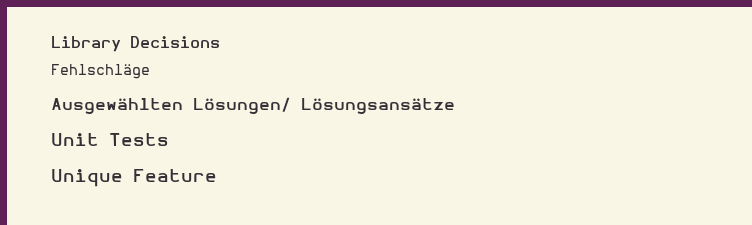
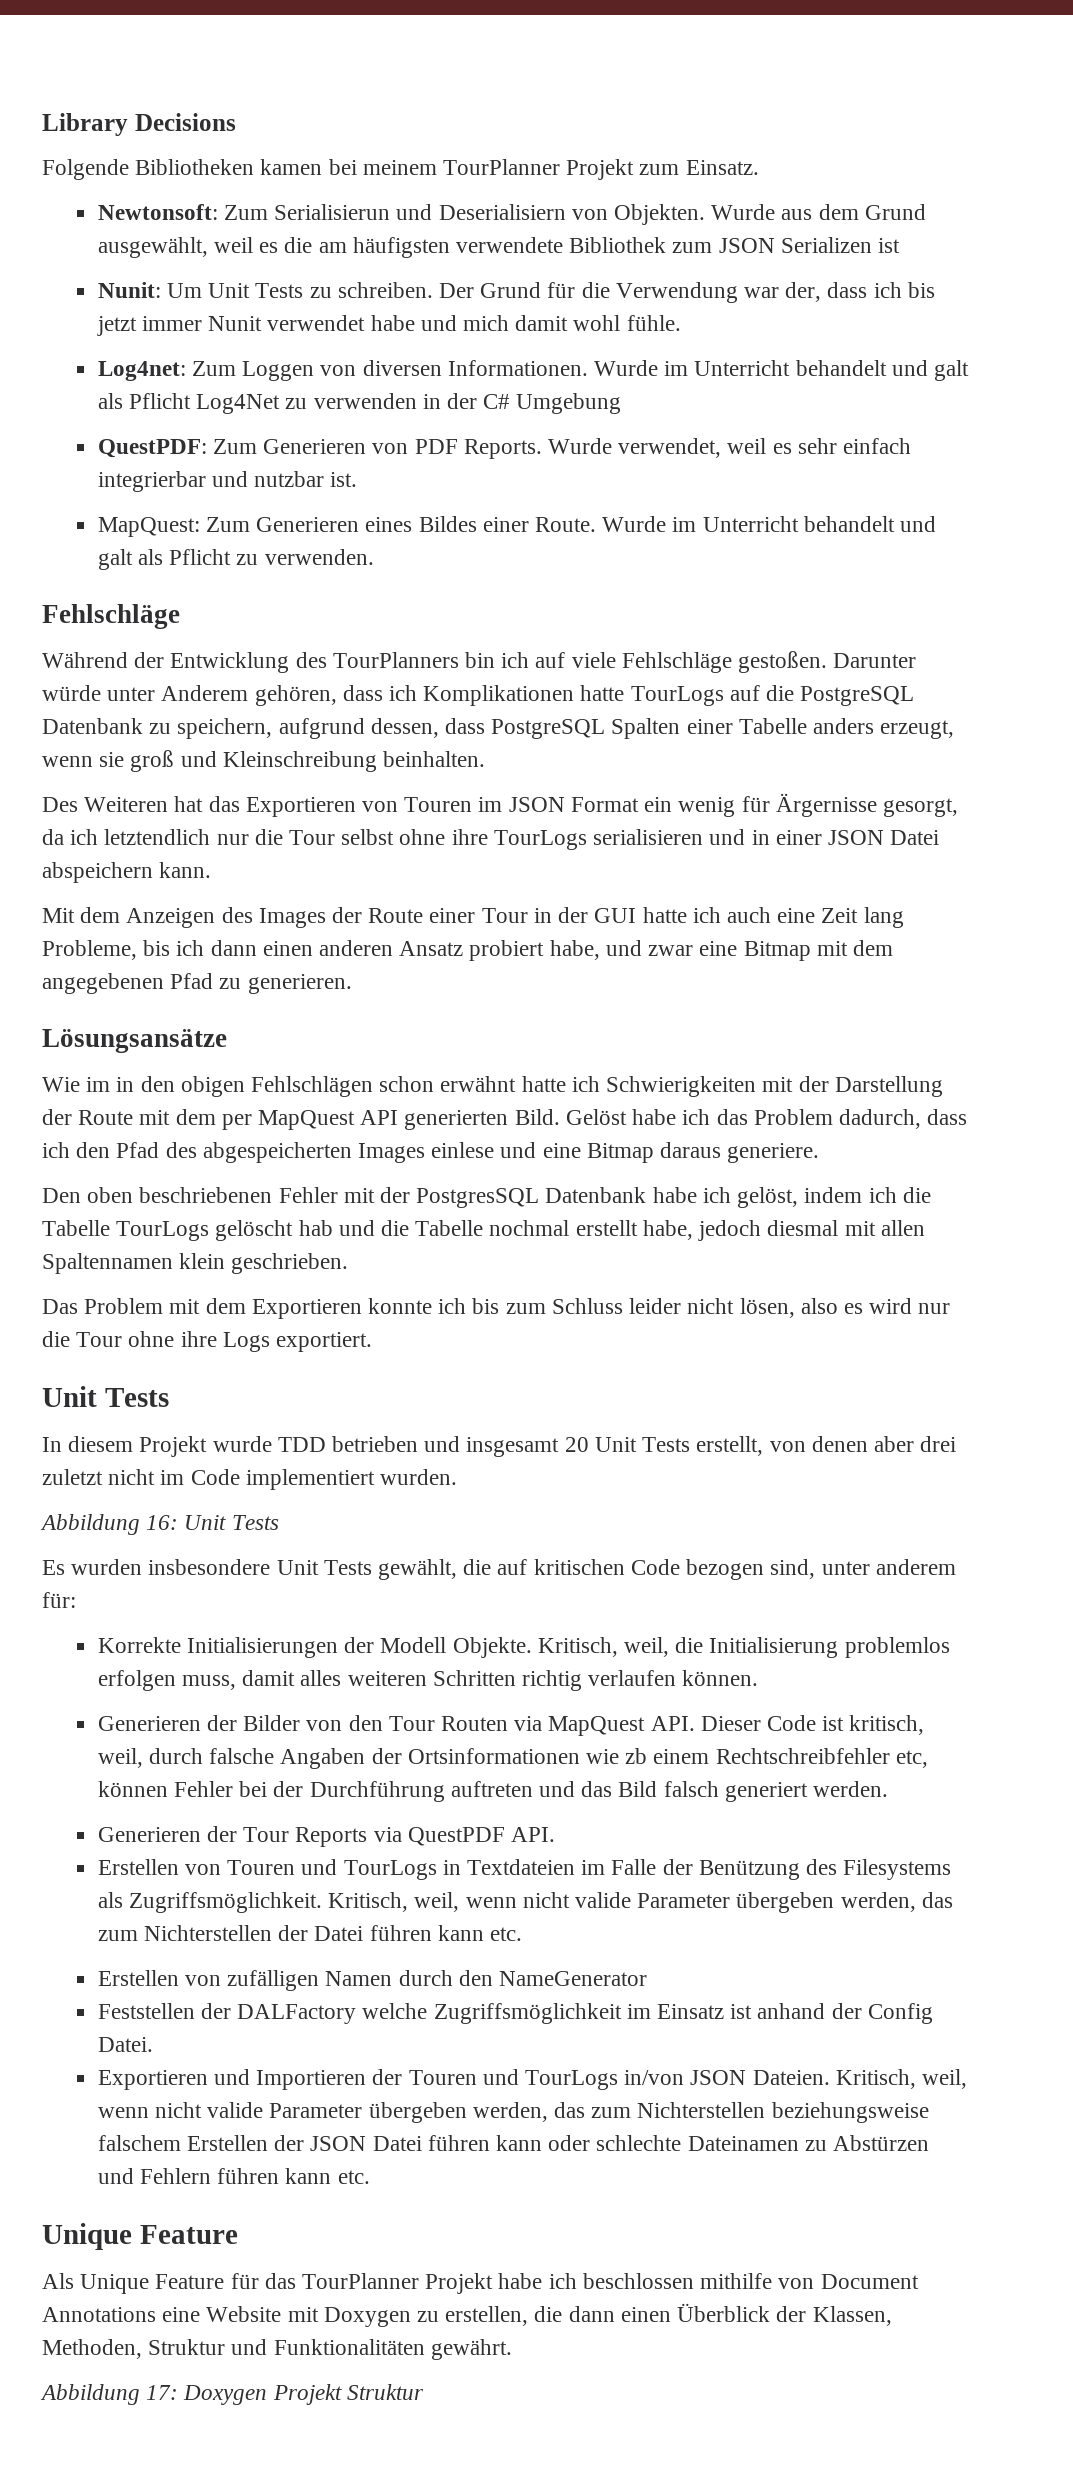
+ Folgende Bibliotheken kamen bei meinem TourPlanner Projekt zum Einsatz.
+ Newtonsoft: Zum Serialisierun und Deserialisiern von Objekten. Wurde aus dem Grund ausgewählt, weil es die am häufigsten verwendete Bibliothek zum JSON Serializen ist
+ Nunit: Um Unit Tests zu schreiben. Der Grund für die Verwendung war der, dass ich bis jetzt immer Nunit verwendet habe und mich damit wohl fühle.
+ Log4net: Zum Loggen von diversen Informationen. Wurde im Unterricht behandelt und galt als Pflicht Log4Net zu verwenden in der C# Umgebung
+ QuestPDF: Zum Generieren von PDF Reports. Wurde verwendet, weil es sehr einfach integrierbar und nutzbar ist.
+ MapQuest: Zum Generieren eines Bildes einer Route. Wurde im Unterricht behandelt und galt als Pflicht zu verwenden.
  Fehlschläge
- Ausgewählten Lösungen/ Lösungsansätze
+ Während der Entwicklung des TourPlanners bin ich auf viele Fehlschläge gestoßen. Darunter würde unter Anderem gehören, dass ich Komplikationen hatte TourLogs auf die PostgreSQL Datenbank zu speichern, aufgrund dessen, dass PostgreSQL Spalten einer Tabelle anders erzeugt, wenn sie groß und Kleinschreibung beinhalten.
+ Des Weiteren hat das Exportieren von Touren im JSON Format ein wenig für Ärgernisse gesorgt, da ich letztendlich nur die Tour selbst ohne ihre TourLogs serialisieren und in einer JSON Datei abspeichern kann.
+ Mit dem Anzeigen des Images der Route einer Tour in der GUI hatte ich auch eine Zeit lang Probleme, bis ich dann einen anderen Ansatz probiert habe, und zwar eine Bitmap mit dem angegebenen Pfad zu generieren.
+ Lösungsansätze
+ Wie im in den obigen Fehlschlägen schon erwähnt hatte ich Schwierigkeiten mit der Darstellung der Route mit dem per MapQuest API generierten Bild. Gelöst habe ich das Problem dadurch, dass ich den Pfad des abgespeicherten Images einlese und eine Bitmap daraus generiere.
+ Den oben beschriebenen Fehler mit der PostgresSQL Datenbank habe ich gelöst, indem ich die Tabelle TourLogs gelöscht hab und die Tabelle nochmal erstellt habe, jedoch diesmal mit allen Spaltennamen klein geschrieben.
+ Das Problem mit dem Exportieren konnte ich bis zum Schluss leider nicht lösen, also es wird nur die Tour ohne ihre Logs exportiert.
  Unit Tests
+ In diesem Projekt wurde TDD betrieben und insgesamt 20 Unit Tests erstellt, von denen aber drei zuletzt nicht im Code implementiert wurden.
+ Abbildung 16: Unit Tests
+ Es wurden insbesondere Unit Tests gewählt, die auf kritischen Code bezogen sind, unter anderem für:
+ Korrekte Initialisierungen der Modell Objekte. Kritisch, weil, die Initialisierung problemlos erfolgen muss, damit alles weiteren Schritten richtig verlaufen können.
+ Generieren der Bilder von den Tour Routen via MapQuest API. Dieser Code ist kritisch, weil, durch falsche Angaben der Ortsinformationen wie zb einem Rechtschreibfehler etc, können Fehler bei der Durchführung auftreten und das Bild falsch generiert werden.
+ Generieren der Tour Reports via QuestPDF API.
+ Erstellen von Touren und TourLogs in Textdateien im Falle der Benützung des Filesystems als Zugriffsmöglichkeit. Kritisch, weil, wenn nicht valide Parameter übergeben werden, das zum Nichterstellen der Datei führen kann etc.
+ Erstellen von zufälligen Namen durch den NameGenerator
+ Feststellen der DALFactory welche Zugriffsmöglichkeit im Einsatz ist anhand der Config Datei.
+ Exportieren und Importieren der Touren und TourLogs in/von JSON Dateien. Kritisch, weil, wenn nicht valide Parameter übergeben werden, das zum Nichterstellen beziehungsweise falschem Erstellen der JSON Datei führen kann oder schlechte Dateinamen zu Abstürzen und Fehlern führen kann etc.
  Unique Feature
+ Als Unique Feature für das TourPlanner Projekt habe ich beschlossen mithilfe von Document Annotations eine Website mit Doxygen zu erstellen, die dann einen Überblick der Klassen, Methoden, Struktur und Funktionalitäten gewährt.
+ Abbildung 17: Doxygen Projekt Struktur

